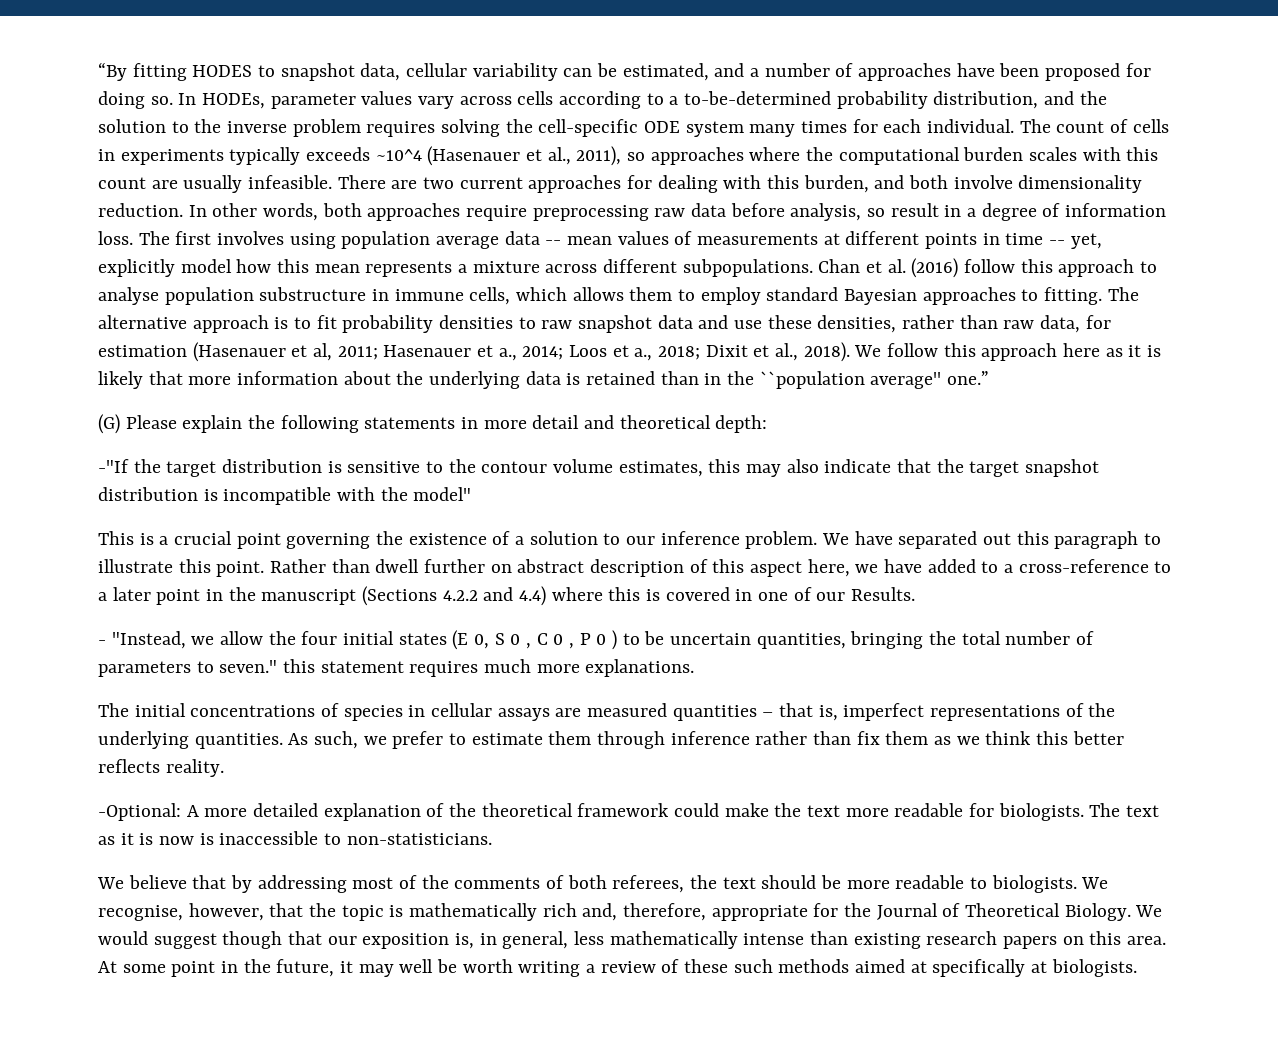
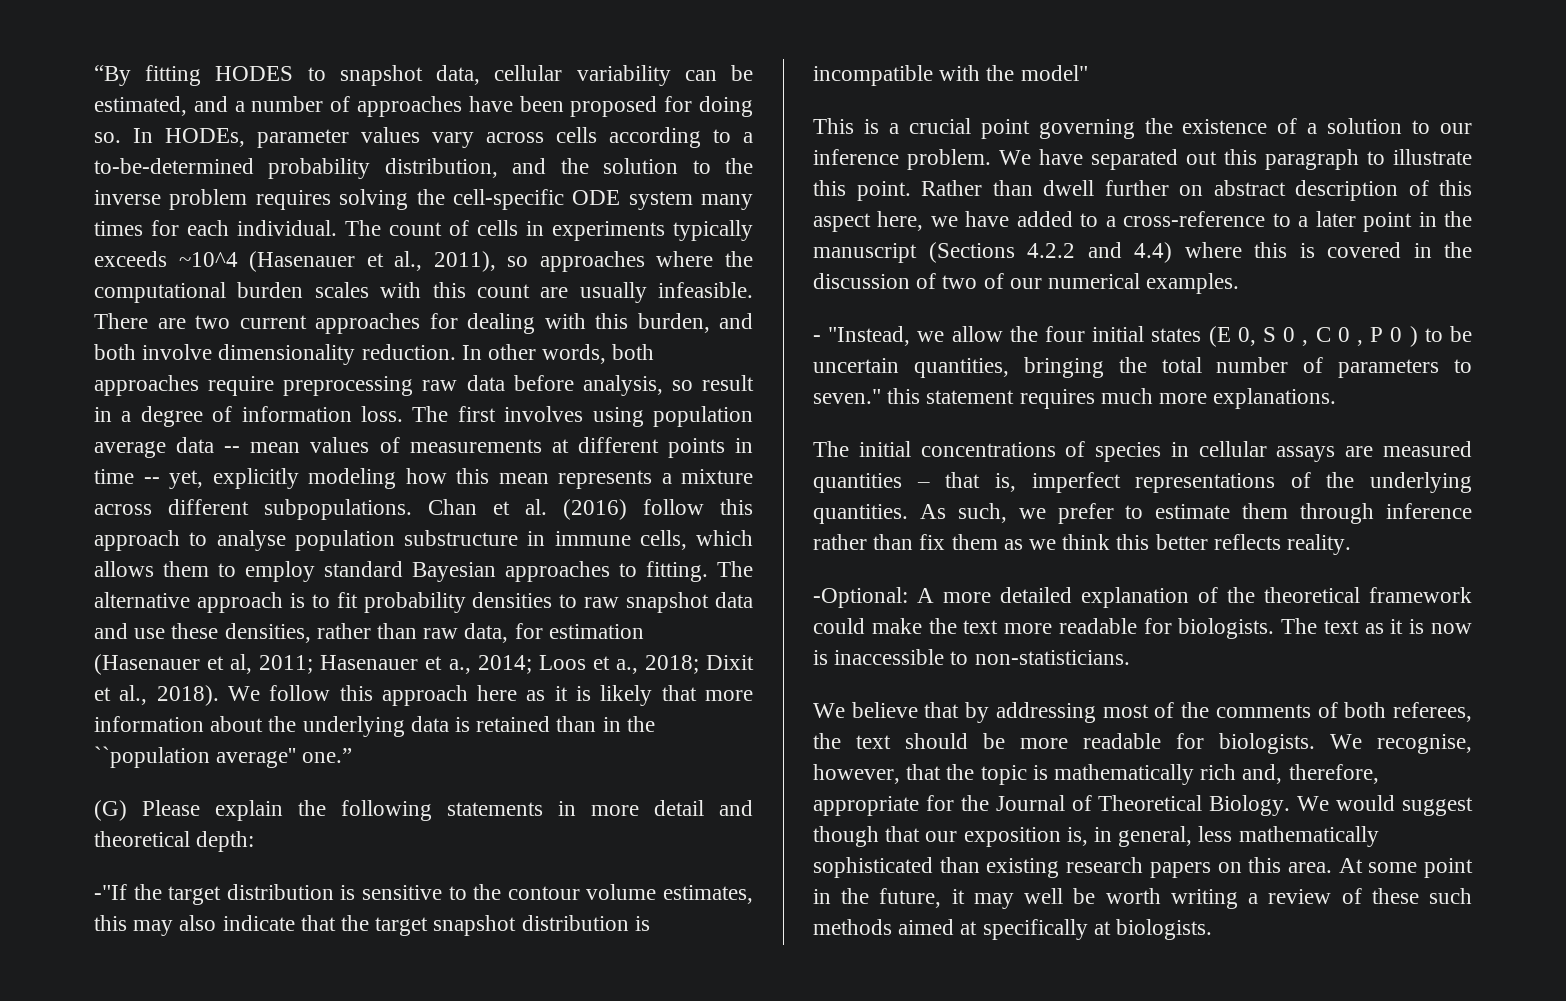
- The first involves using population average data -- mean values of measurements at different points in time -- yet, explicitly model how this mean represents a mixture across different subpopulations.
+ The first involves using population average data -- mean values of measurements at different points in time -- yet, explicitly modeling how this mean represents a mixture across different subpopulations.
- Rather than dwell further on abstract description of this aspect here, we have added to a cross-reference to a later point in the manuscript (Sections 4.2.2 and 4.4) where this is covered in one of our Results.
+ Rather than dwell further on abstract description of this aspect here, we have added to a cross-reference to a later point in the manuscript (Sections 4.2.2 and 4.4) where this is covered in the discussion of two of our numerical examples.
- We believe that by addressing most of the comments of both referees, the text should be more readable to biologists.
+ We believe that by addressing most of the comments of both referees, the text should be more readable for biologists.
- We would suggest though that our exposition is, in general, less mathematically intense than existing research papers on this area.
+ We would suggest though that our exposition is, in general, less mathematically sophisticated than existing research papers on this area.

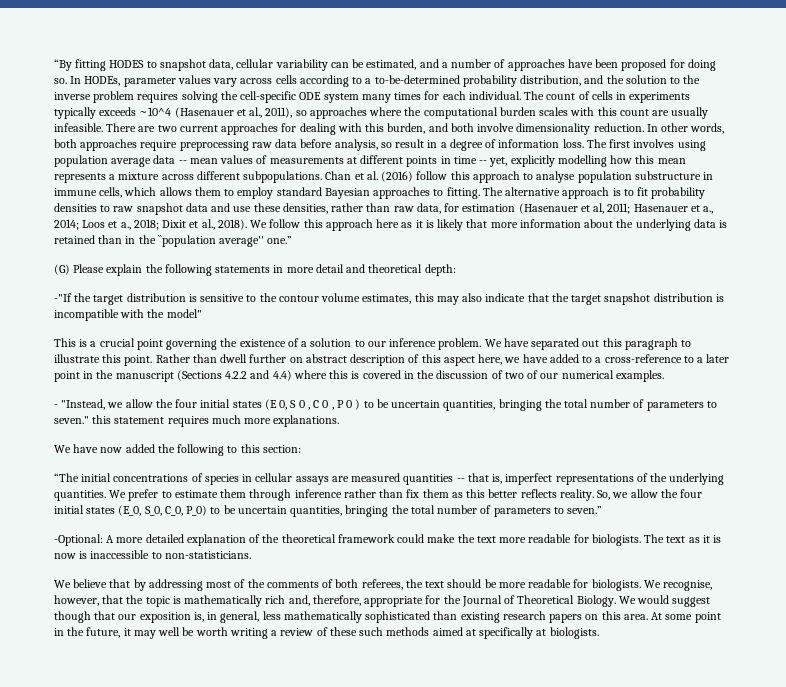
- The first involves using population average data -- mean values of measurements at different points in time -- yet, explicitly modeling how this mean represents a mixture across different subpopulations.
+ The first involves using population average data -- mean values of measurements at different points in time -- yet, explicitly modelling how this mean represents a mixture across different subpopulations.
- The initial concentrations of species in cellular assays are measured quantities – that is, imperfect representations of the underlying quantities.
+ We have now added the following to this section:
+ “The initial concentrations of species in cellular assays are measured quantities -- that is, imperfect representations of the underlying quantities.
- As such, we prefer to estimate them through inference rather than fix them as we think this better reflects reality.
+ We prefer to estimate them through inference rather than fix them as this better reflects reality. So, we allow the four initial states (E_0, S_0, C_0, P_0) to be uncertain quantities, bringing the total number of parameters to seven.”

